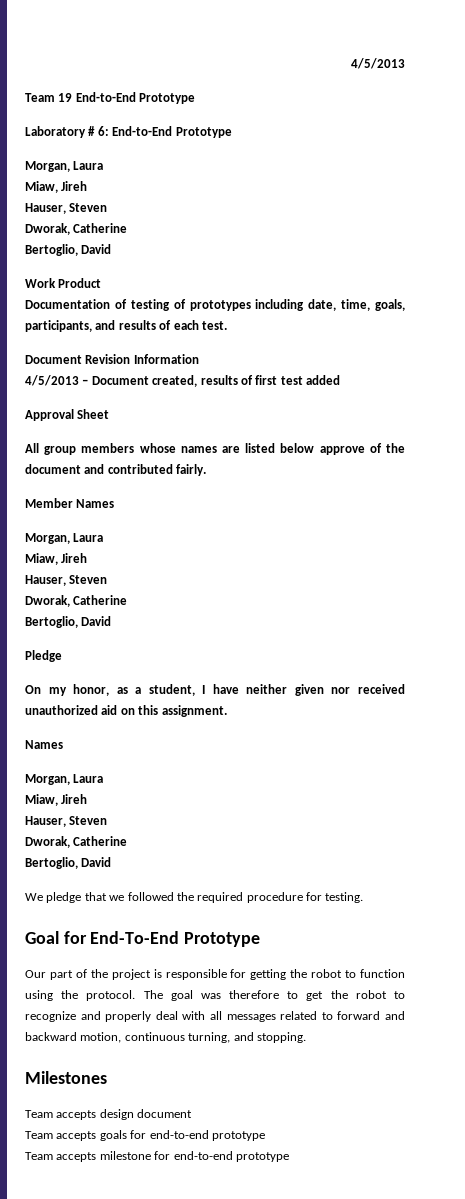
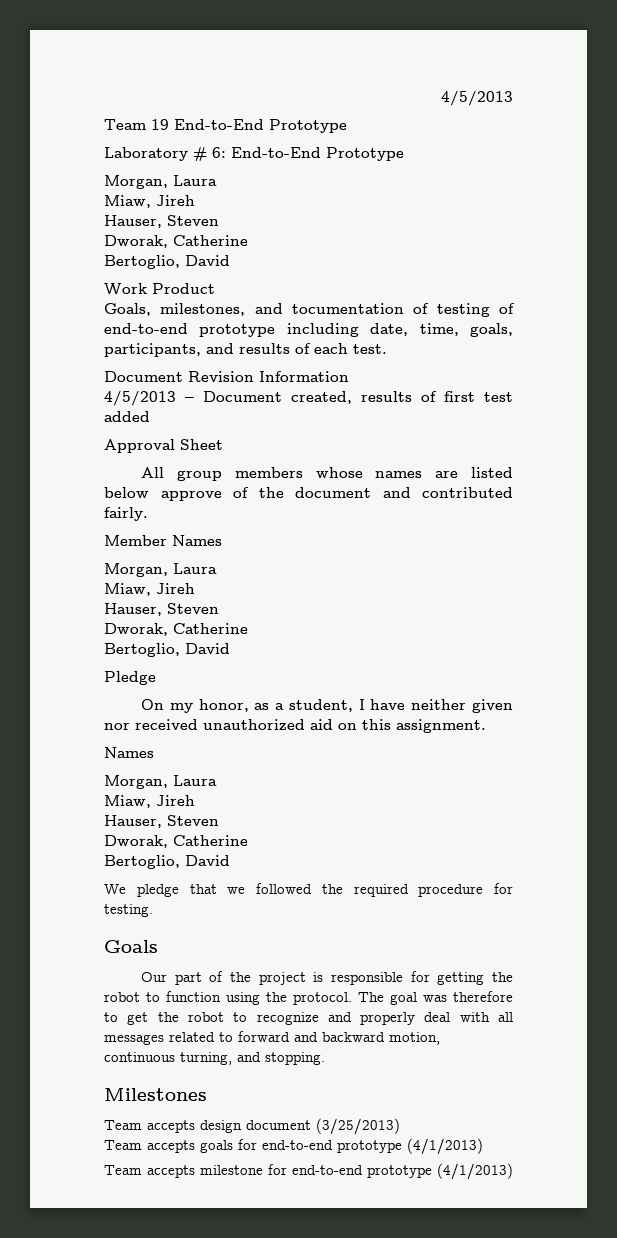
- Documentation of testing of prototypes including date, time, goals, participants, and results of each test.
+ Goals, milestones, and tocumentation of testing of end-to-end prototype including date, time, goals, participants, and results of each test.
- Goal for End-To-End Prototype
+ Goals
- Team accepts design document
+ Team accepts design document (3/25/2013)
- Team accepts goals for end-to-end prototype
+ Team accepts goals for end-to-end prototype (4/1/2013)
- Team accepts milestone for end-to-end prototype
+ Team accepts milestone for end-to-end prototype (4/1/2013)

